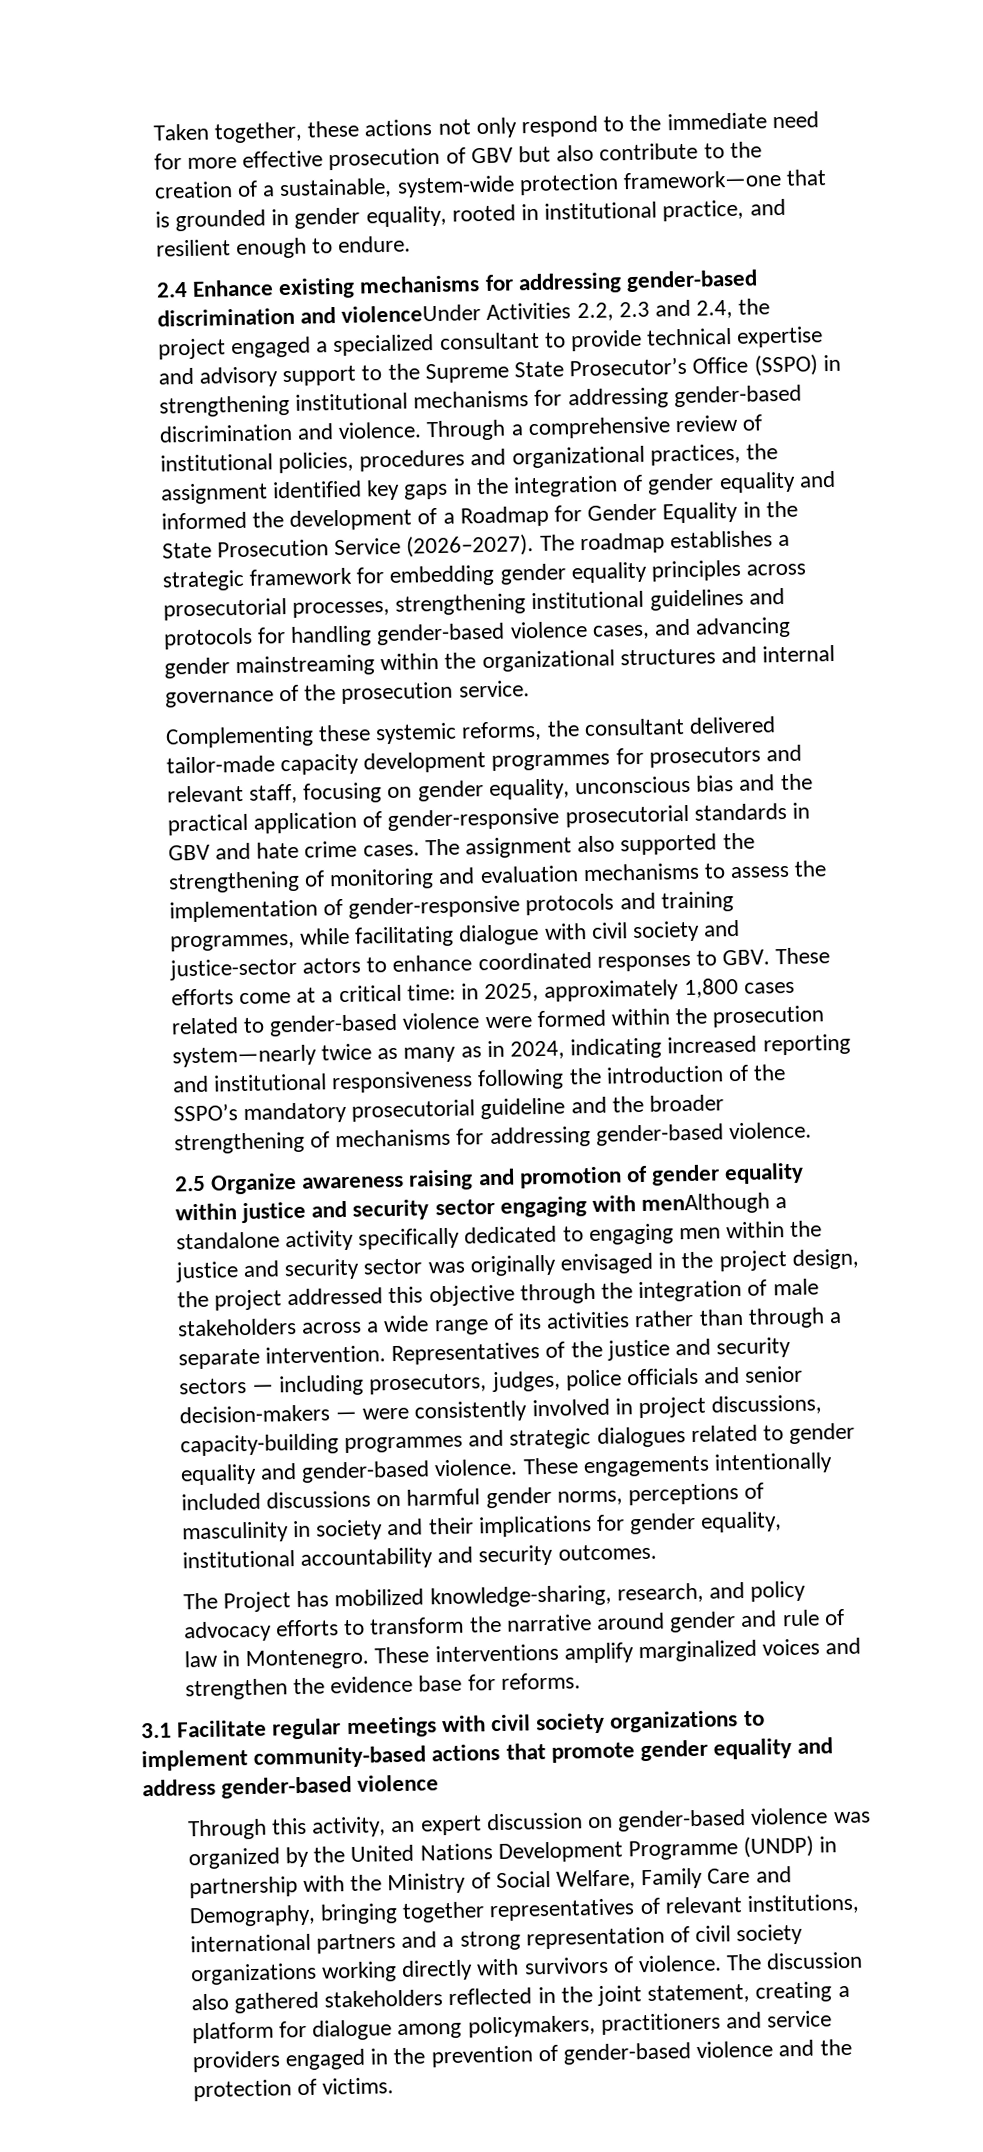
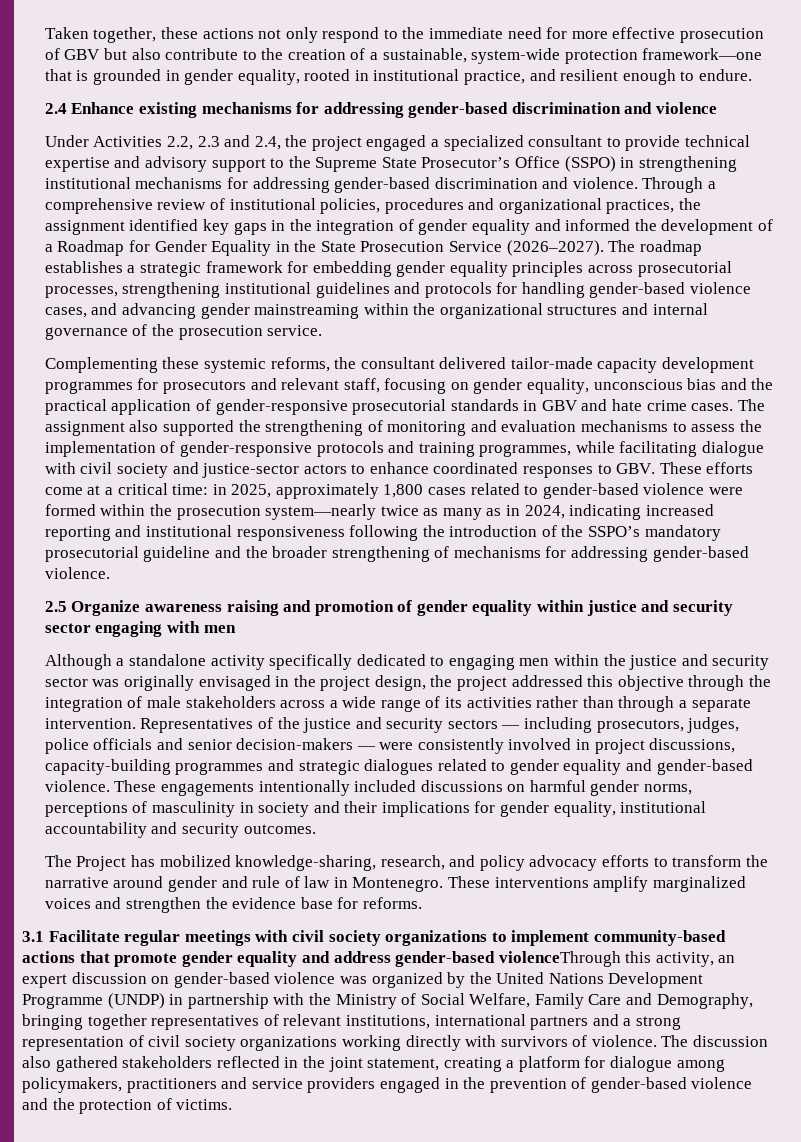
- 2.4 Enhance existing mechanisms for addressing gender-based discrimination and violenceUnder Activities 2.2, 2.3 and 2.4, the project engaged a specialized consultant to provide technical expertise and advisory support to the Supreme State Prosecutor’s Office (SSPO) in strengthening institutional mechanisms for addressing gender-based discrimination and violence.
+ 2.4 Enhance existing mechanisms for addressing gender-based discrimination and violence
+ Under Activities 2.2, 2.3 and 2.4, the project engaged a specialized consultant to provide technical expertise and advisory support to the Supreme State Prosecutor’s Office (SSPO) in strengthening institutional mechanisms for addressing gender-based discrimination and violence.
- 2.5 Organize awareness raising and promotion of gender equality within justice and security sector engaging with menAlthough a standalone activity specifically dedicated to engaging men within the justice and security sector was originally envisaged in the project design, the project addressed this objective through the integration of male stakeholders across a wide range of its activities rather than through a separate intervention.
+ 2.5 Organize awareness raising and promotion of gender equality within justice and security sector engaging with men
+ Although a standalone activity specifically dedicated to engaging men within the justice and security sector was originally envisaged in the project design, the project addressed this objective through the integration of male stakeholders across a wide range of its activities rather than through a separate intervention.
- 3.1 Facilitate regular meetings with civil society organizations to implement community-based actions that promote gender equality and address gender-based violence
- Through this activity, an expert discussion on gender-based violence was organized by the United Nations Development Programme (UNDP) in partnership with the Ministry of Social Welfare, Family Care and Demography, bringing together representatives of relevant institutions, international partners and a strong representation of civil society organizations working directly with survivors of violence.
+ 3.1 Facilitate regular meetings with civil society organizations to implement community-based actions that promote gender equality and address gender-based violenceThrough this activity, an expert discussion on gender-based violence was organized by the United Nations Development Programme (UNDP) in partnership with the Ministry of Social Welfare, Family Care and Demography, bringing together representatives of relevant institutions, international partners and a strong representation of civil society organizations working directly with survivors of violence.

